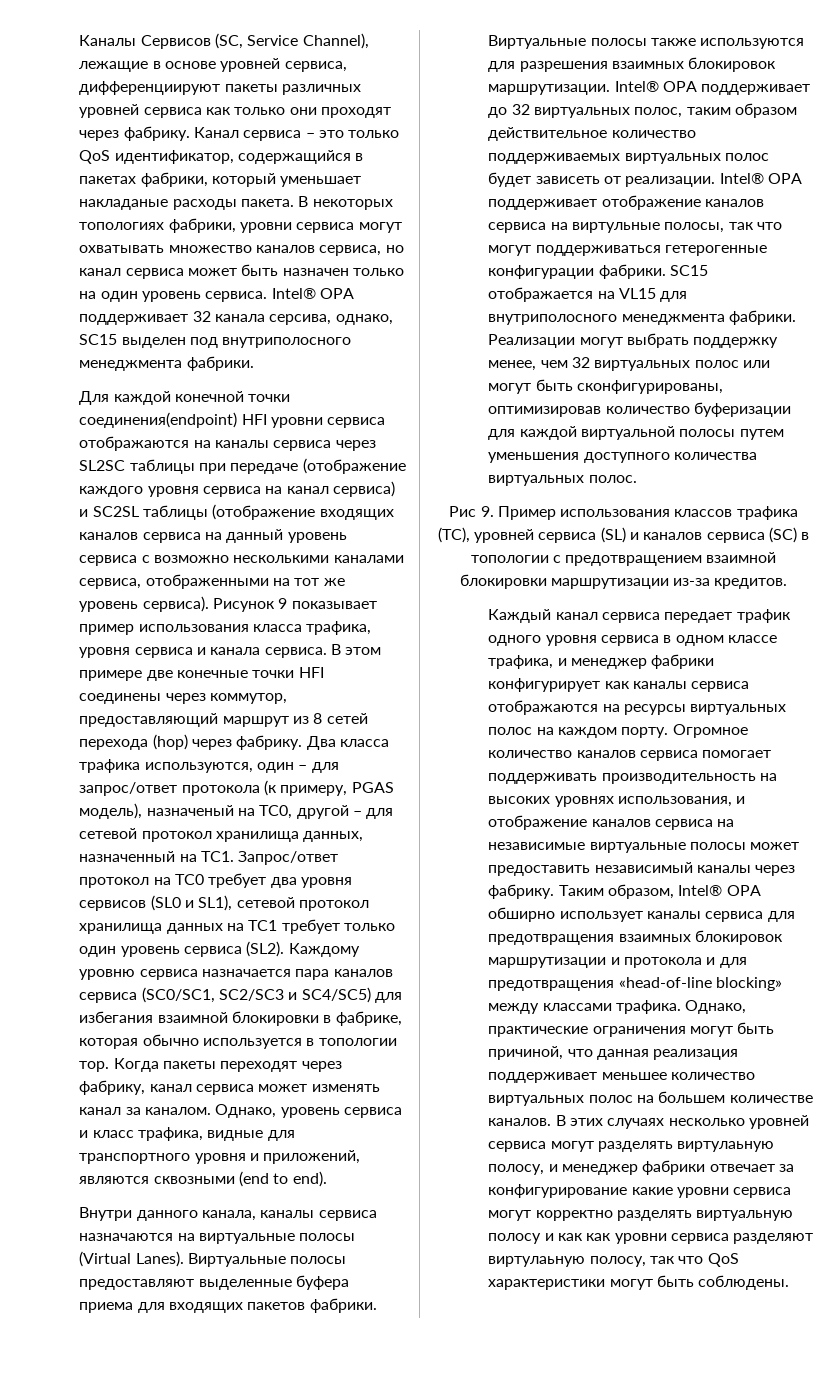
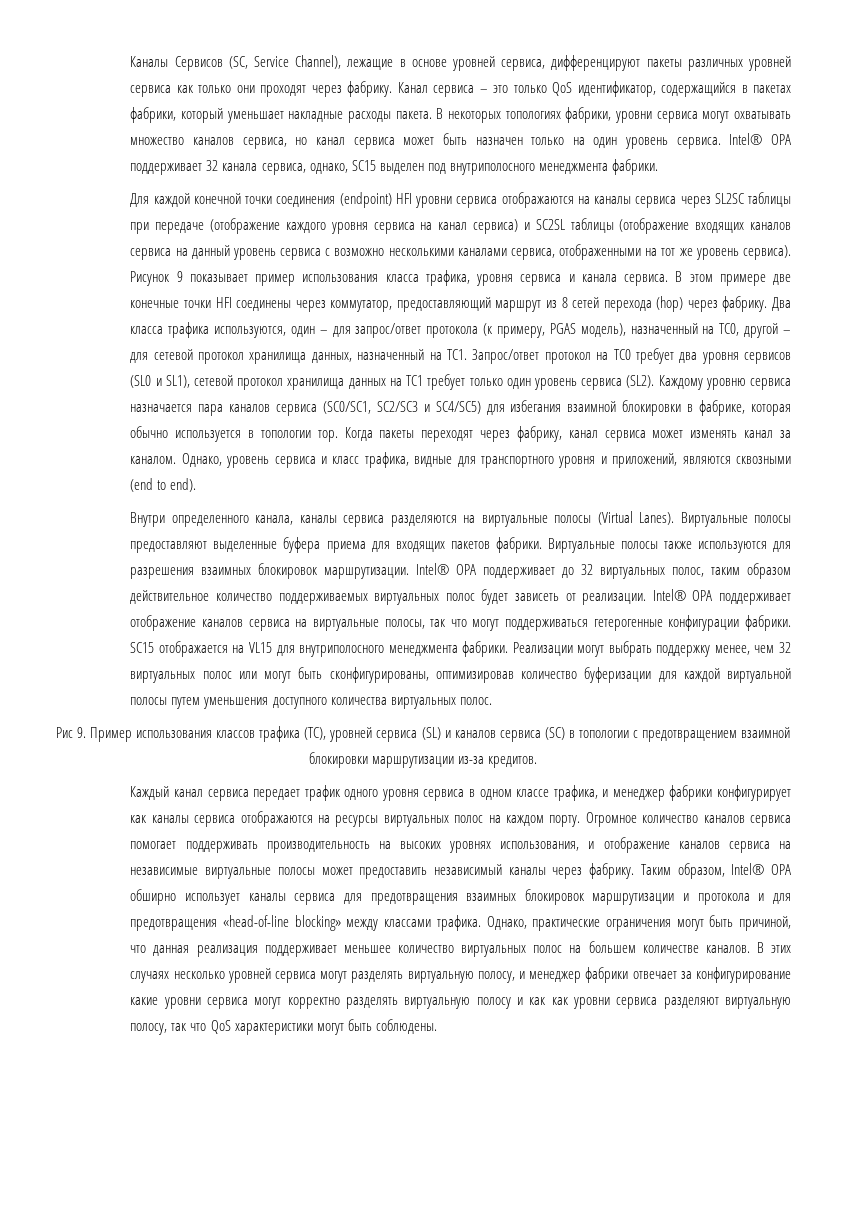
- Каналы Сервисов (SC, Service Channel), лежащие в основе уровней сервиса, дифференциируют пакеты различных уровней сервиса как только они проходят через фабрику.
+ Каналы Сервисов (SC, Service Channel), лежащие в основе уровней сервиса, дифференцируют пакеты различных уровней сервиса как только они проходят через фабрику.
- Канал сервиса – это только QoS идентификатор, содержащийся в пакетах фабрики, который уменьшает накладаные расходы пакета.
+ Канал сервиса – это только QoS идентификатор, содержащийся в пакетах фабрики, который уменьшает накладные расходы пакета.
- Intel® OPA поддерживает 32 канала серсива, однако, SC15 выделен под внутриполосного менеджмента фабрики.
+ Intel® OPA поддерживает 32 канала сервиса, однако, SC15 выделен под внутриполосного менеджмента фабрики.
- Для каждой конечной точки соединения(endpoint) HFI уровни сервиса отображаются на каналы сервиса через SL2SC таблицы при передаче (отображение каждого уровня сервиса на канал сервиса) и SC2SL таблицы (отображение входящих каналов сервиса на данный уровень сервиса с возможно несколькими каналами сервиса, отображенными на тот же уровень сервиса).
+ Для каждой конечной точки соединения (endpoint) HFI уровни сервиса отображаются на каналы сервиса через SL2SC таблицы при передаче (отображение каждого уровня сервиса на канал сервиса) и SC2SL таблицы (отображение входящих каналов сервиса на данный уровень сервиса с возможно несколькими каналами сервиса, отображенными на тот же уровень сервиса).
- В этом примере две конечные точки HFI соединены через коммутор, предоставляющий маршрут из 8 сетей перехода (hop) через фабрику.
+ В этом примере две конечные точки HFI соединены через коммутатор, предоставляющий маршрут из 8 сетей перехода (hop) через фабрику.
- Два класса трафика используются, один – для запрос/ответ протокола (к примеру, PGAS модель), назначеный на TC0, другой – для сетевой протокол хранилища данных, назначенный на TC1. Запрос/ответ протокол на TC0 требует два уровня сервисов (SL0 и SL1), сетевой протокол хранилища данных на TC1 требует только один уровень сервиса (SL2).
+ Два класса трафика используются, один – для запрос/ответ протокола (к примеру, PGAS модель), назначенный на TC0, другой – для сетевой протокол хранилища данных, назначенный на TC1. Запрос/ответ протокол на TC0 требует два уровня сервисов (SL0 и SL1), сетевой протокол хранилища данных на TC1 требует только один уровень сервиса (SL2).
- Внутри данного канала, каналы сервиса назначаются на виртуальные полосы (Virtual Lanes).
+ Внутри определенного канала, каналы сервиса разделяются на виртуальные полосы (Virtual Lanes).
- Intel® OPA поддерживает отображение каналов сервиса на виртульные полосы, так что могут поддерживаться гетерогенные конфигурации фабрики.
+ Intel® OPA поддерживает отображение каналов сервиса на виртуальные полосы, так что могут поддерживаться гетерогенные конфигурации фабрики.
- В этих случаях несколько уровней сервиса могут разделять виртулаьную полосу, и менеджер фабрики отвечает за конфигурирование какие уровни сервиса могут корректно разделять виртуальную полосу и как как уровни сервиса разделяют виртулаьную полосу, так что QoS характеристики могут быть соблюдены.
+ В этих случаях несколько уровней сервиса могут разделять виртуальную полосу, и менеджер фабрики отвечает за конфигурирование какие уровни сервиса могут корректно разделять виртуальную полосу и как как уровни сервиса разделяют виртуальную полосу, так что QoS характеристики могут быть соблюдены.

